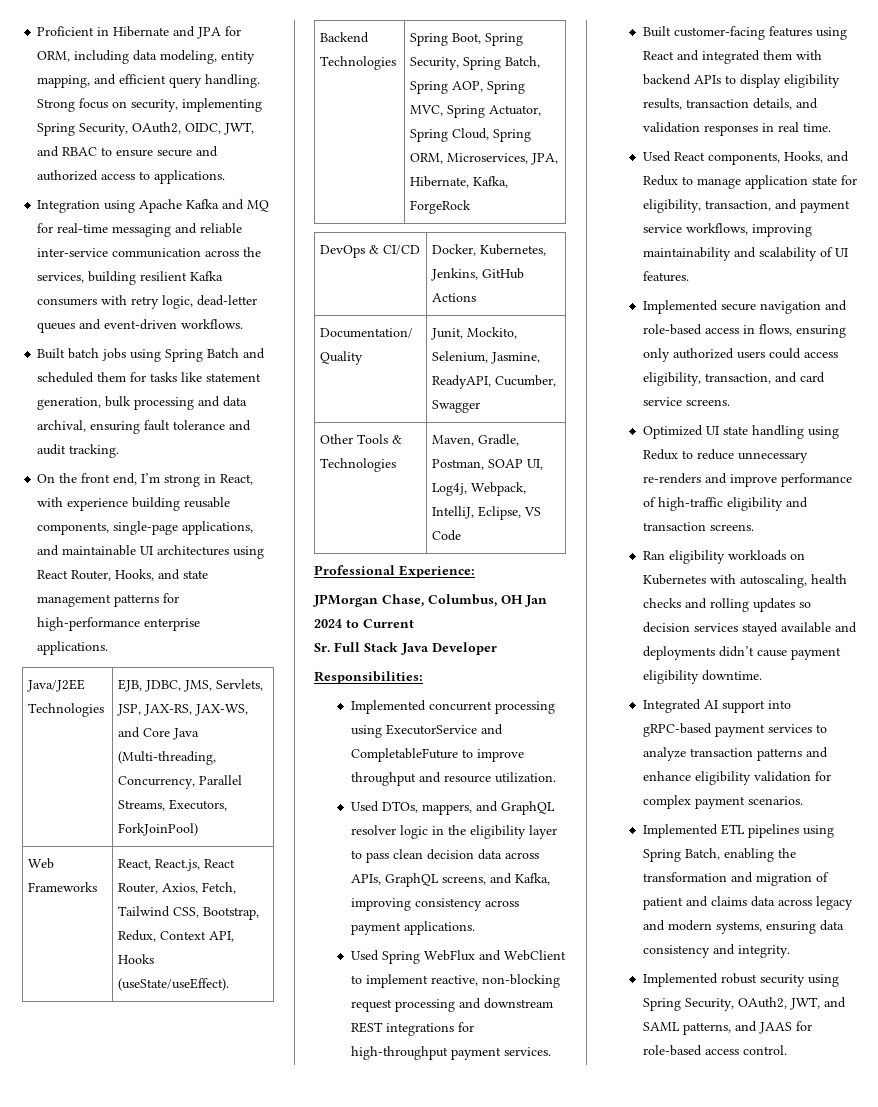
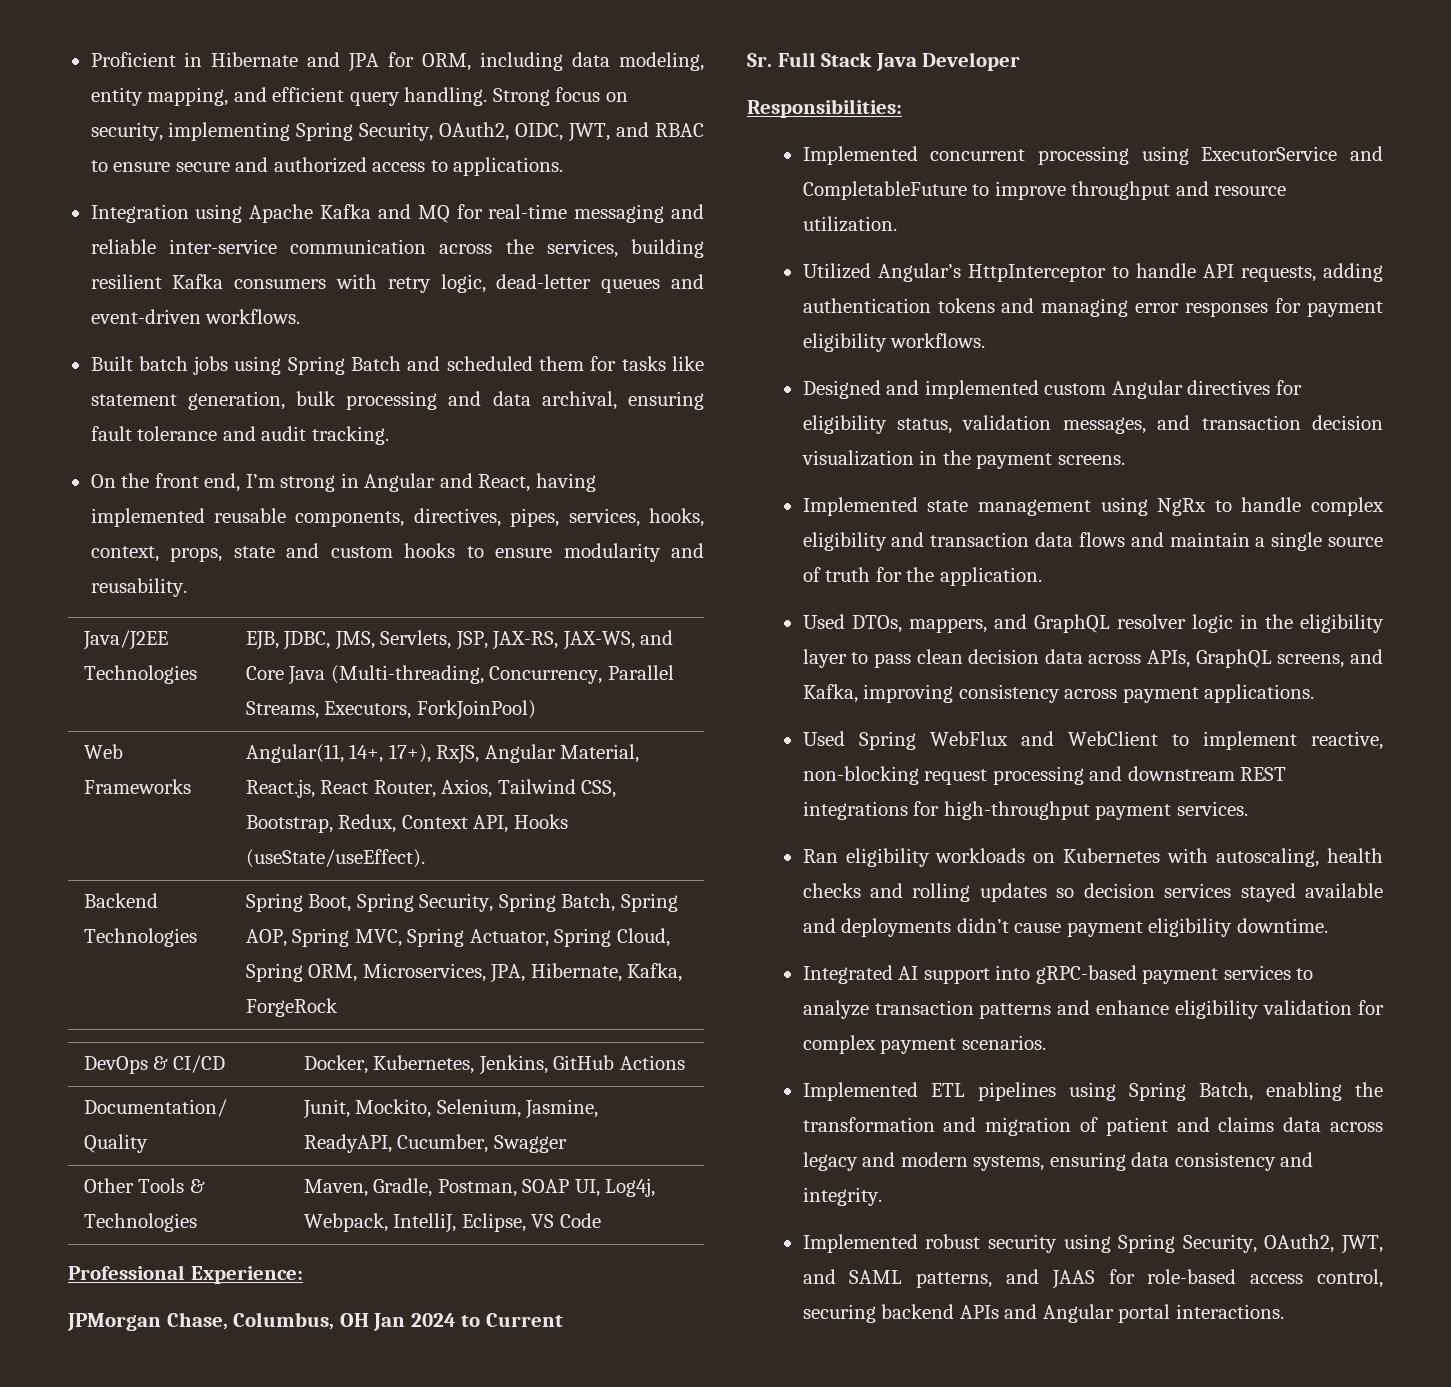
- On the front end, I’m strong in React, with experience building reusable components, single-page applications, and maintainable UI architectures using React Router, Hooks, and state management patterns for high-performance enterprise applications.
+ On the front end, I’m strong in Angular and React, having implemented reusable components, directives, pipes, services, hooks, context, props, state and custom hooks to ensure modularity and reusability.
- Web Frameworks | React, React.js, React Router, Axios, Fetch, Tailwind CSS, Bootstrap, Redux, Context API, Hooks (useState/useEffect).
+ Web Frameworks | Angular(11, 14+, 17+), RxJS, Angular Material, React.js, React Router, Axios, Tailwind CSS, Bootstrap, Redux, Context API, Hooks (useState/useEffect).
+ Utilized Angular’s HttpInterceptor to handle API requests, adding authentication tokens and managing error responses for payment eligibility workflows.
+ Designed and implemented custom Angular directives for eligibility status, validation messages, and transaction decision visualization in the payment screens.
+ Implemented state management using NgRx to handle complex eligibility and transaction data flows and maintain a single source of truth for the application.
- Built customer-facing features using React and integrated them with backend APIs to display eligibility results, transaction details, and validation responses in real time.
- Used React components, Hooks, and Redux to manage application state for eligibility, transaction, and payment service workflows, improving maintainability and scalability of UI features.
- Implemented secure navigation and role-based access in flows, ensuring only authorized users could access eligibility, transaction, and card service screens.
- Optimized UI state handling using Redux to reduce unnecessary re-renders and improve performance of high-traffic eligibility and transaction screens.
- Implemented robust security using Spring Security, OAuth2, JWT, and SAML patterns, and JAAS for role-based access control.
+ Implemented robust security using Spring Security, OAuth2, JWT, and SAML patterns, and JAAS for role-based access control, securing backend APIs and Angular portal interactions.

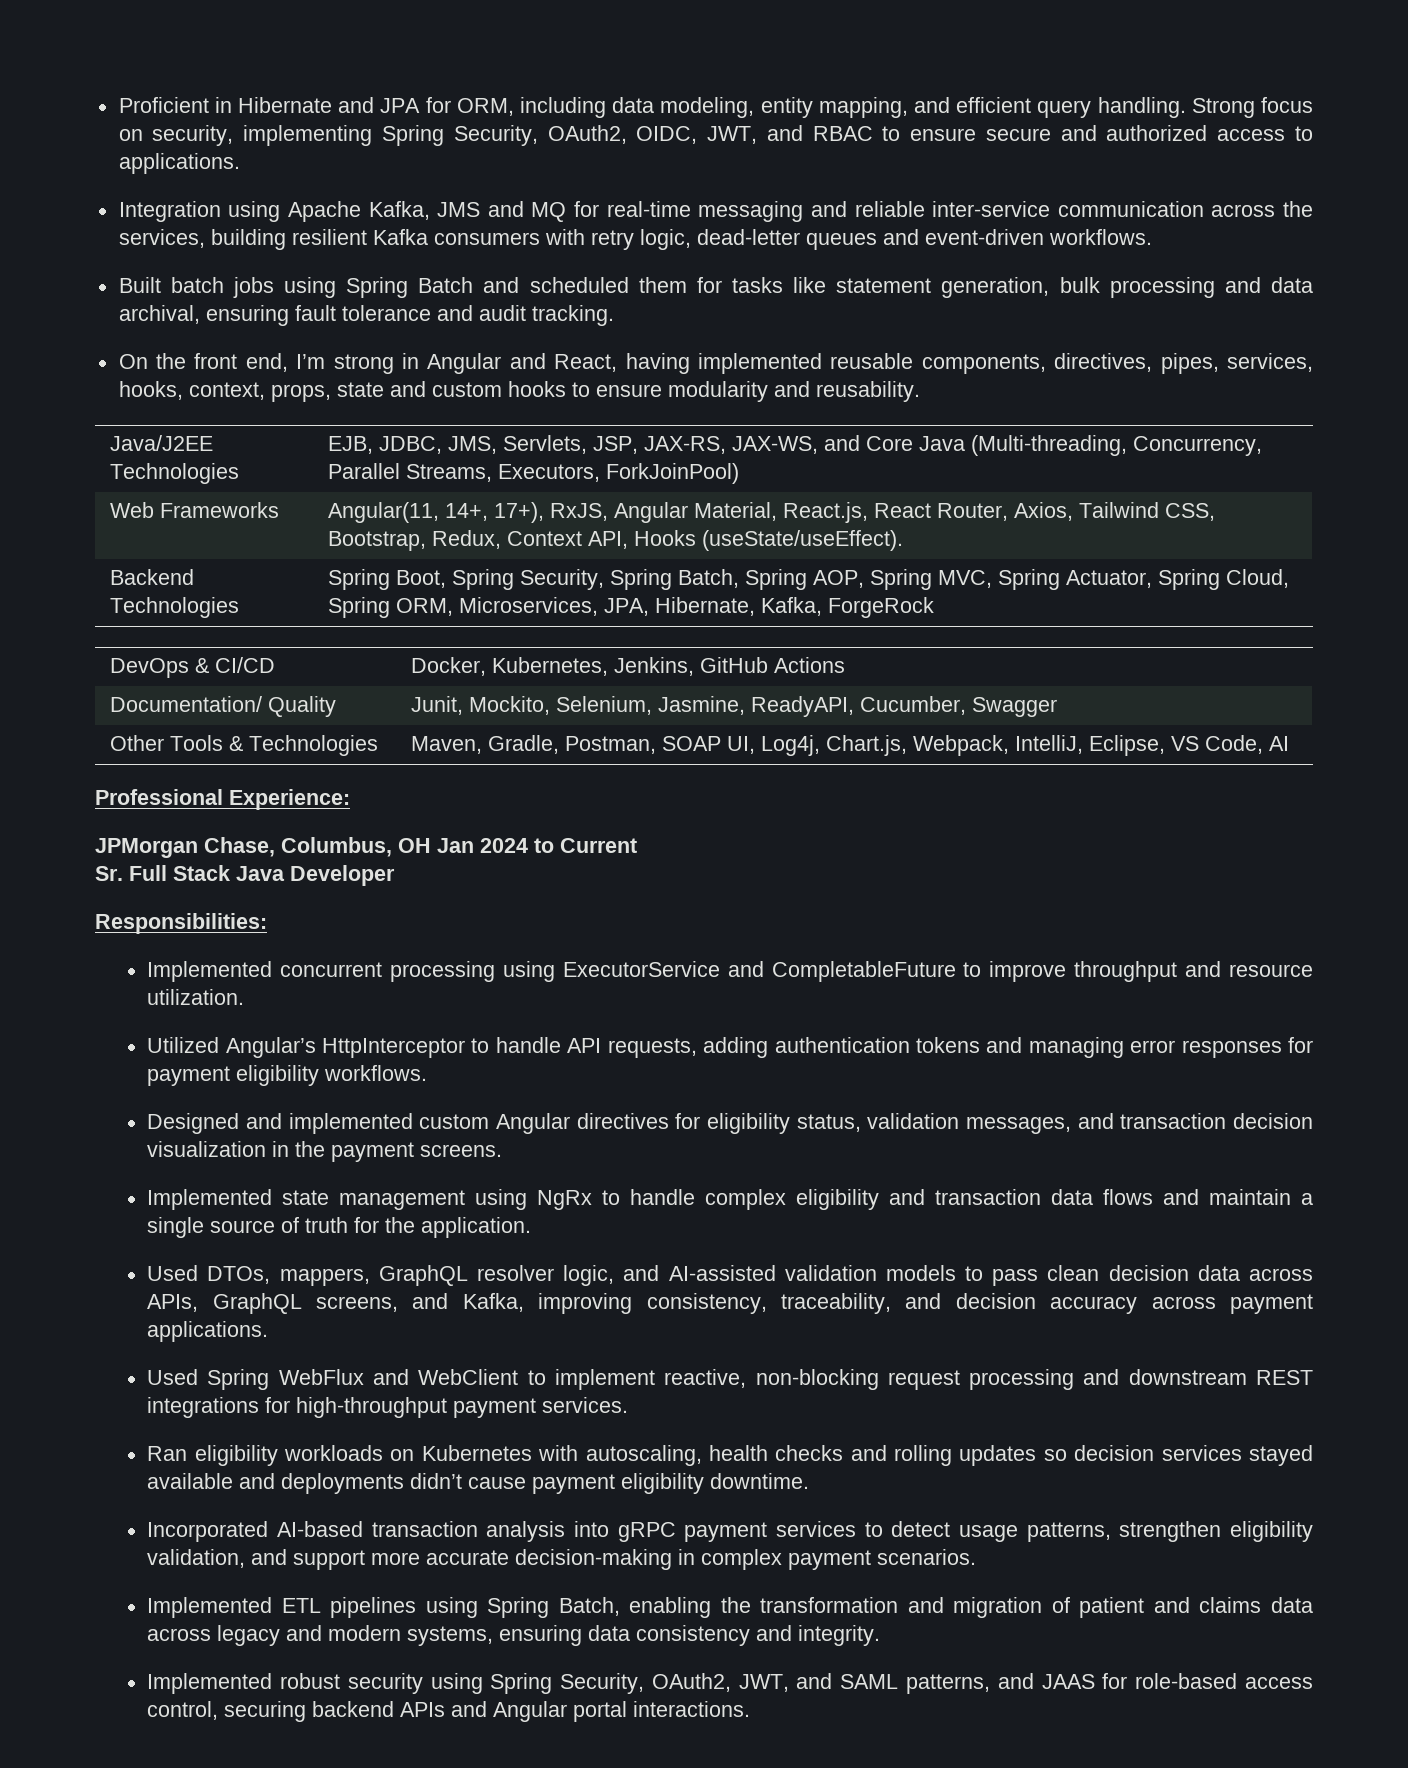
- Integration using Apache Kafka and MQ for real-time messaging and reliable inter-service communication across the services, building resilient Kafka consumers with retry logic, dead-letter queues and event-driven workflows.
+ Integration using Apache Kafka, JMS and MQ for real-time messaging and reliable inter-service communication across the services, building resilient Kafka consumers with retry logic, dead-letter queues and event-driven workflows.
- Other Tools & Technologies | Maven, Gradle, Postman, SOAP UI, Log4j, Webpack, IntelliJ, Eclipse, VS Code
+ Other Tools & Technologies | Maven, Gradle, Postman, SOAP UI, Log4j, Chart.js, Webpack, IntelliJ, Eclipse, VS Code, AI
- Used DTOs, mappers, and GraphQL resolver logic in the eligibility layer to pass clean decision data across APIs, GraphQL screens, and Kafka, improving consistency across payment applications.
+ Used DTOs, mappers, GraphQL resolver logic, and AI-assisted validation models to pass clean decision data across APIs, GraphQL screens, and Kafka, improving consistency, traceability, and decision accuracy across payment applications.
- Integrated AI support into gRPC-based payment services to analyze transaction patterns and enhance eligibility validation for complex payment scenarios.
+ Incorporated AI-based transaction analysis into gRPC payment services to detect usage patterns, strengthen eligibility validation, and support more accurate decision-making in complex payment scenarios.

